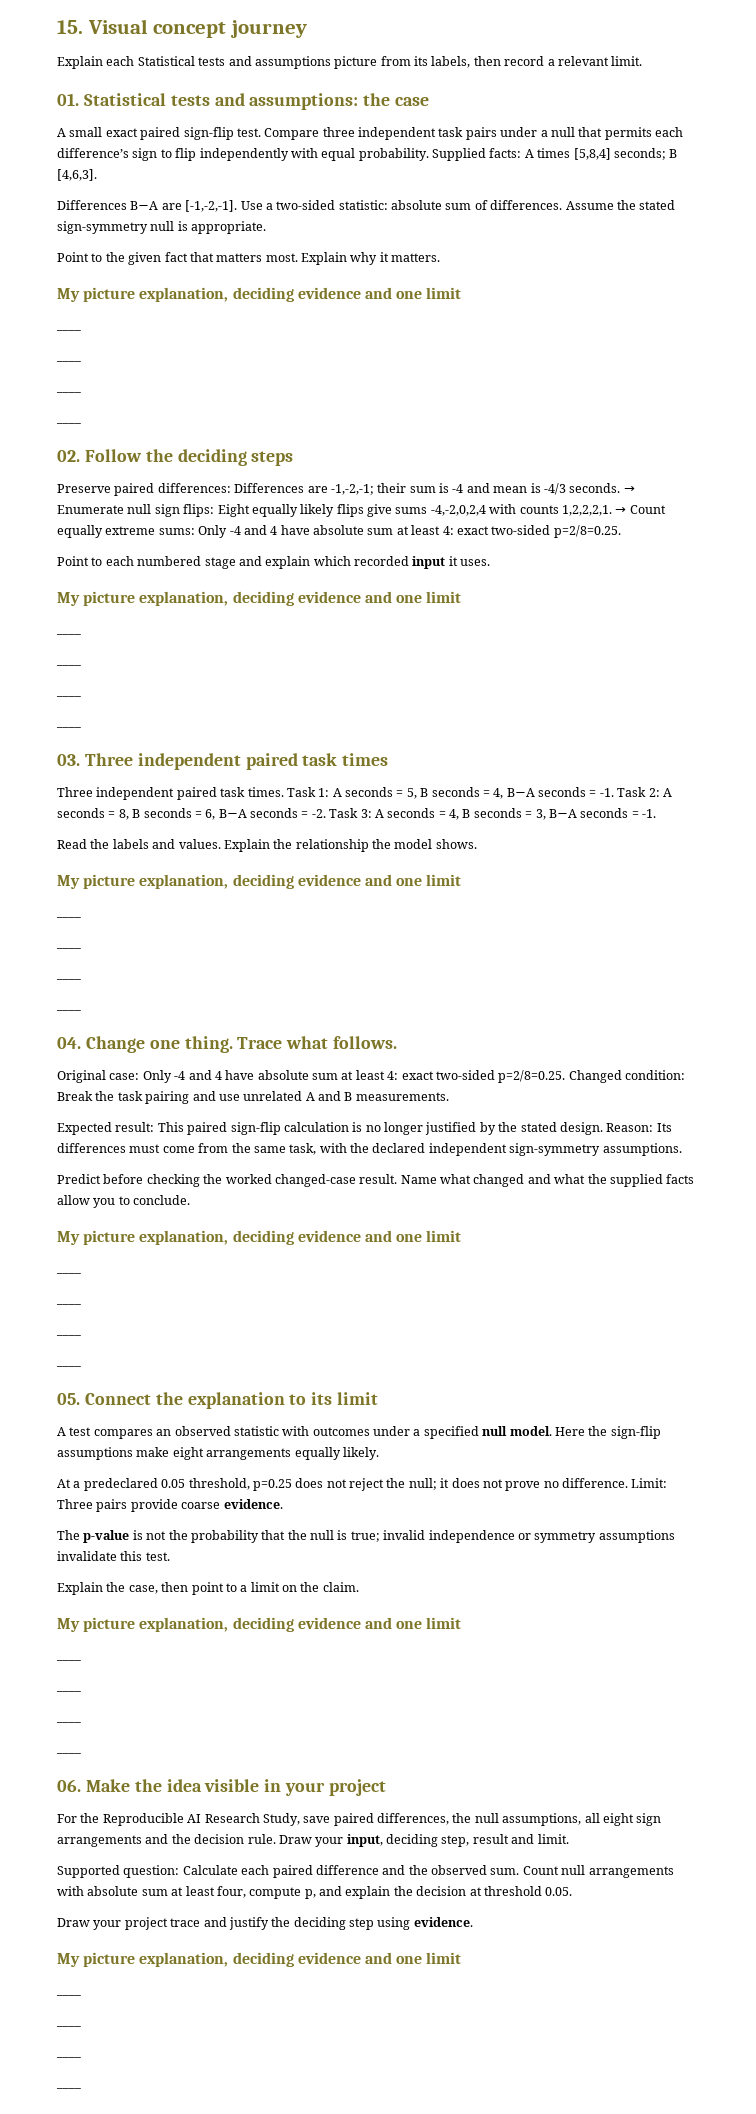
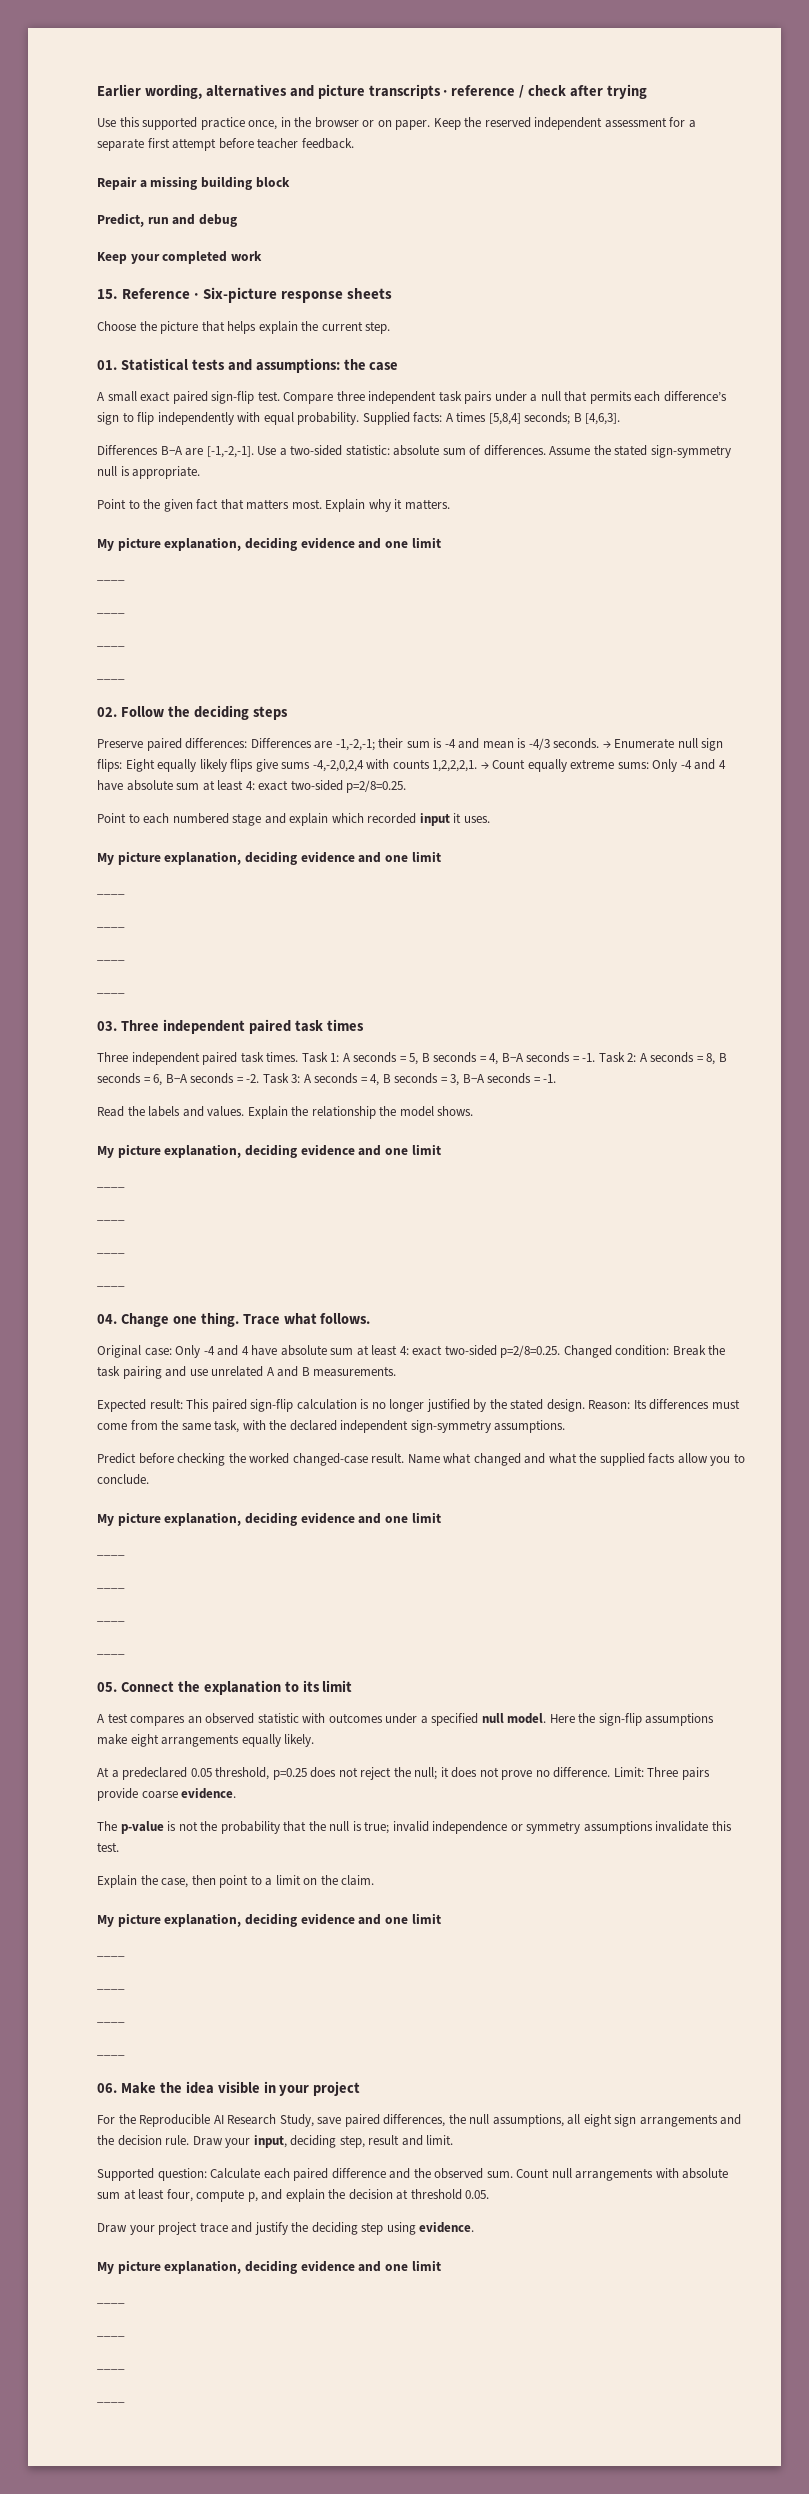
- 15. Visual concept journey
- Explain each Statistical tests and assumptions picture from its labels, then record a relevant limit.
+ Earlier wording, alternatives and picture transcripts · reference / check after trying
+ Use this supported practice once, in the browser or on paper. Keep the reserved independent assessment for a separate first attempt before teacher feedback.
+ Repair a missing building block
+ Predict, run and debug
+ Keep your completed work
+ 15. Reference · Six-picture response sheets
+ Choose the picture that helps explain the current step.

